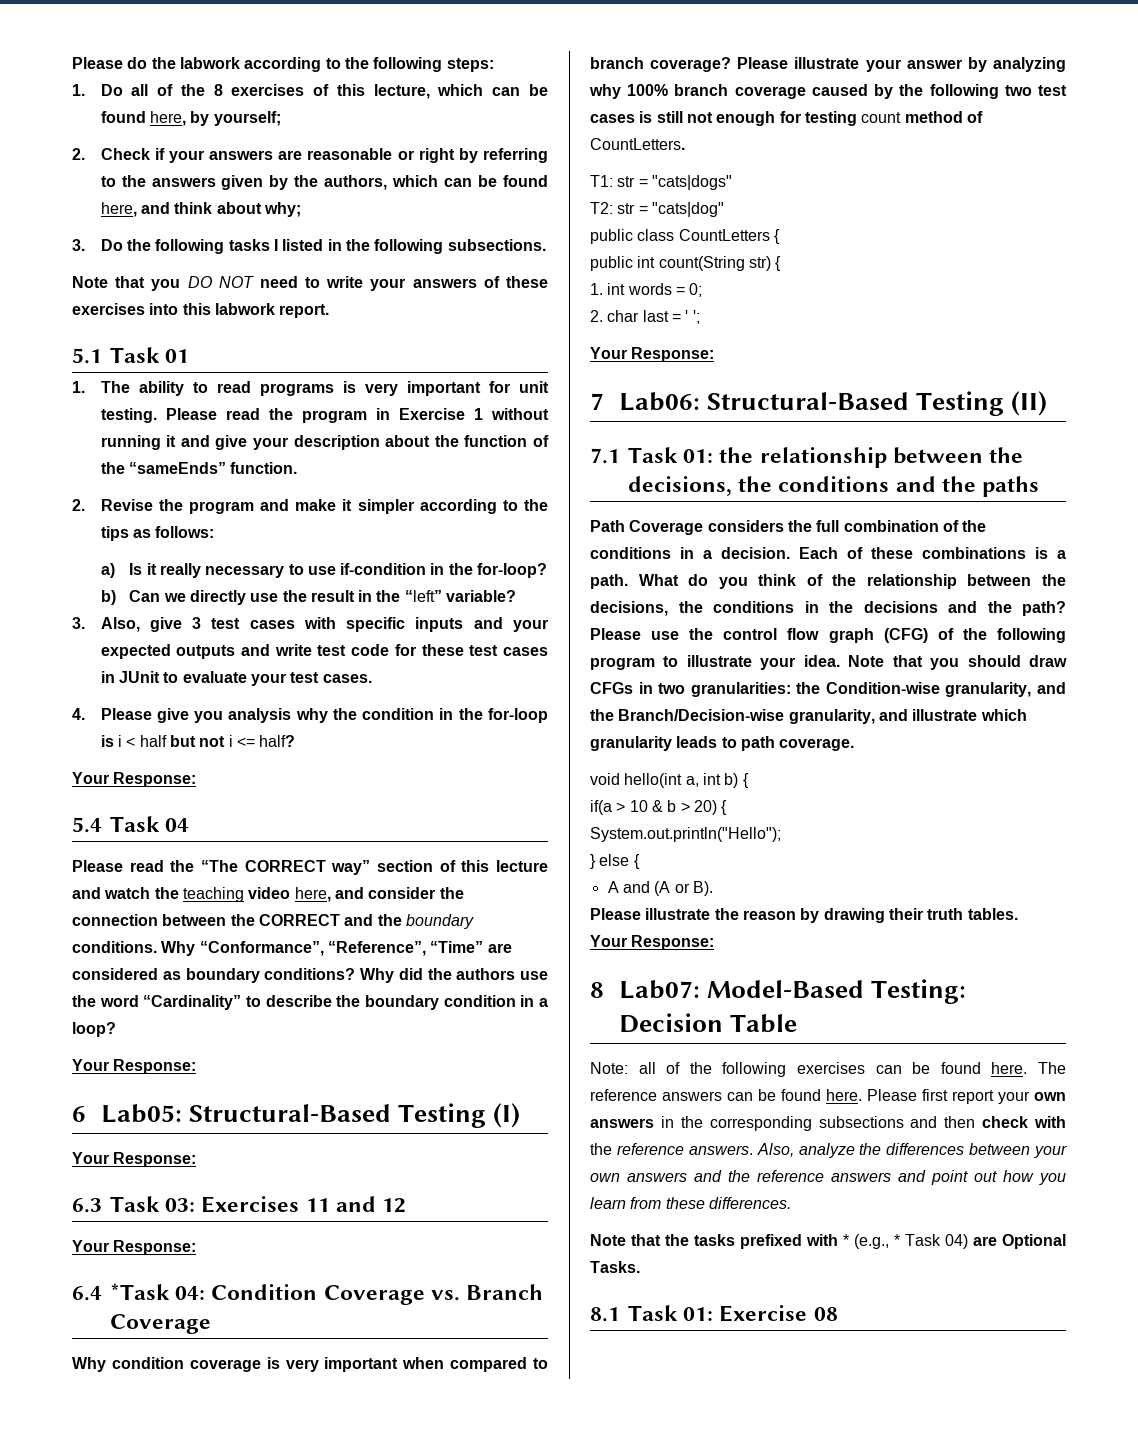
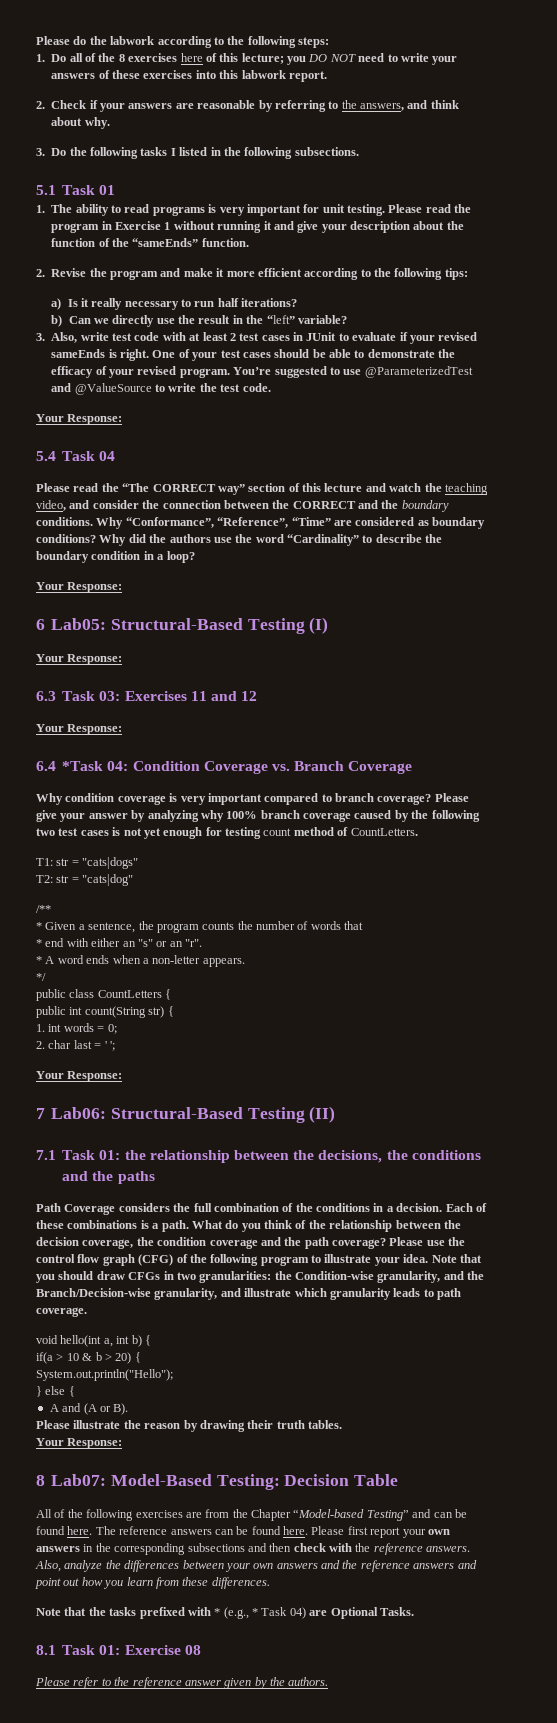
- 1. Do all of the 8 exercises of this lecture, which can be found here, by yourself;
- 2. Check if your answers are reasonable or right by referring to the answers given by the authors, which can be found here, and think about why;
- 3. Do the following tasks I listed in the following subsections.
- Note that you DO NOT need to write your answers of these exercises into this labwork report.
+ 1. Do all of the 8 exercises here of this lecture; you DO NOT need to write your answers of these exercises into this labwork report.
+ 2. Check if your answers are reasonable by referring to the answers, and think about why.
+ 3. Do the following tasks I listed in the following subsections.
- 2. Revise the program and make it simpler according to the tips as follows:
+ 2. Revise the program and make it more efficient according to the following tips:
- a) Is it really necessary to use if-condition in the for-loop?
+ a) Is it really necessary to run half iterations?
- 3. Also, give 3 test cases with specific inputs and your expected outputs and write test code for these test cases in JUnit to evaluate your test cases.
- 4. Please give you analysis why the condition in the for-loop is i < half but not i <= half?
+ 3. Also, write test code with at least 2 test cases in JUnit to evaluate if your revised sameEnds is right. One of your test cases should be able to demonstrate the efficacy of your revised program. You’re suggested to use @ParameterizedTest and @ValueSource to write the test code.
- Please read the “The CORRECT way” section of this lecture and watch the teaching video here, and consider the connection between the CORRECT and the boundary conditions.
+ Please read the “The CORRECT way” section of this lecture and watch the teaching video, and consider the connection between the CORRECT and the boundary conditions.
- Why condition coverage is very important when compared to branch coverage?
+ Why condition coverage is very important compared to branch coverage?
- Please illustrate your answer by analyzing why 100% branch coverage caused by the following two test cases is still not enough for testing count method of CountLetters.
+ Please give your answer by analyzing why 100% branch coverage caused by the following two test cases is not yet enough for testing count method of CountLetters.
+ /**
+ * Given a sentence, the program counts the number of words that
+ * end with either an "s" or an "r".
+ * A word ends when a non-letter appears.
+ */
- What do you think of the relationship between the decisions, the conditions in the decisions and the path?
+ What do you think of the relationship between the decision coverage, the condition coverage and the path coverage?
- Note: all of the following exercises can be found here.
+ All of the following exercises are from the Chapter “Model-based Testing” and can be found here.
+ Please refer to the reference answer given by the authors.

